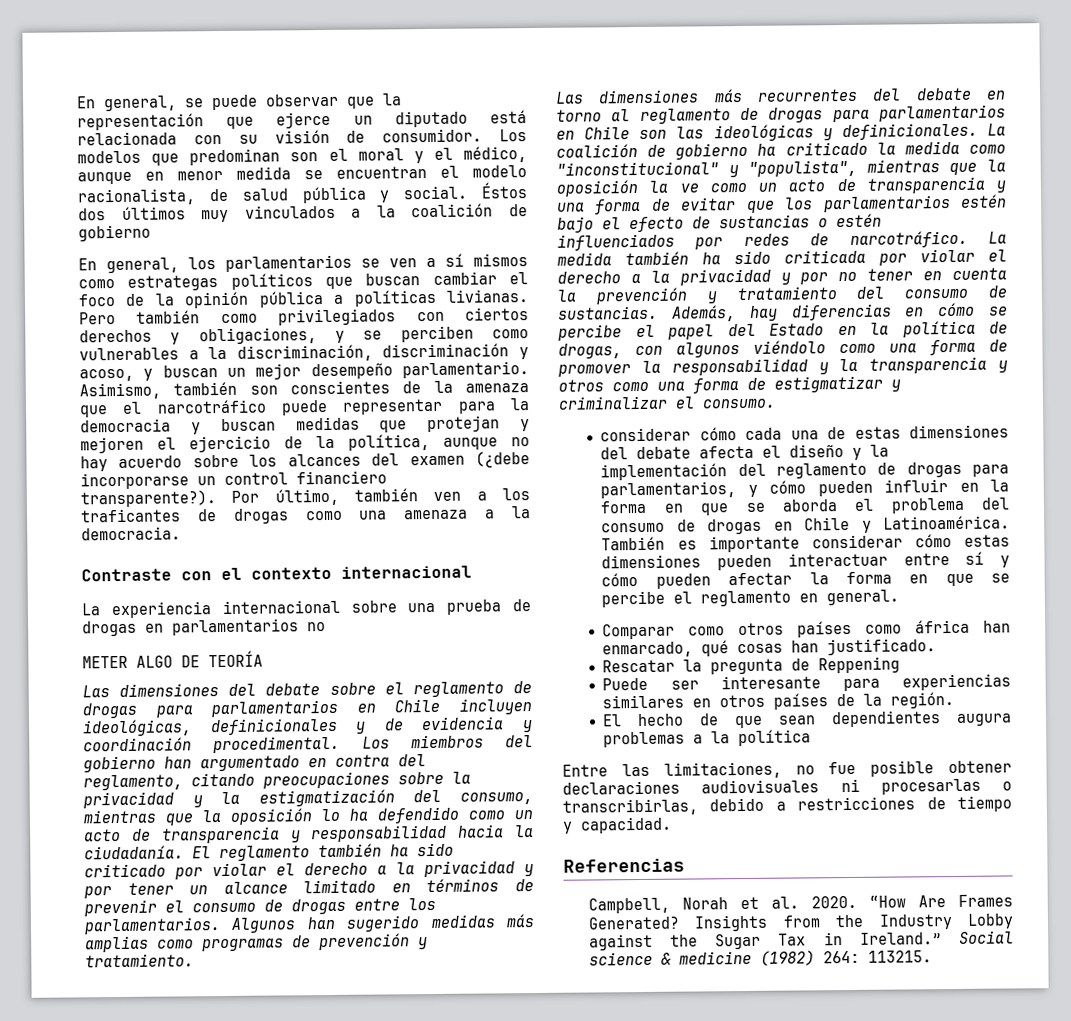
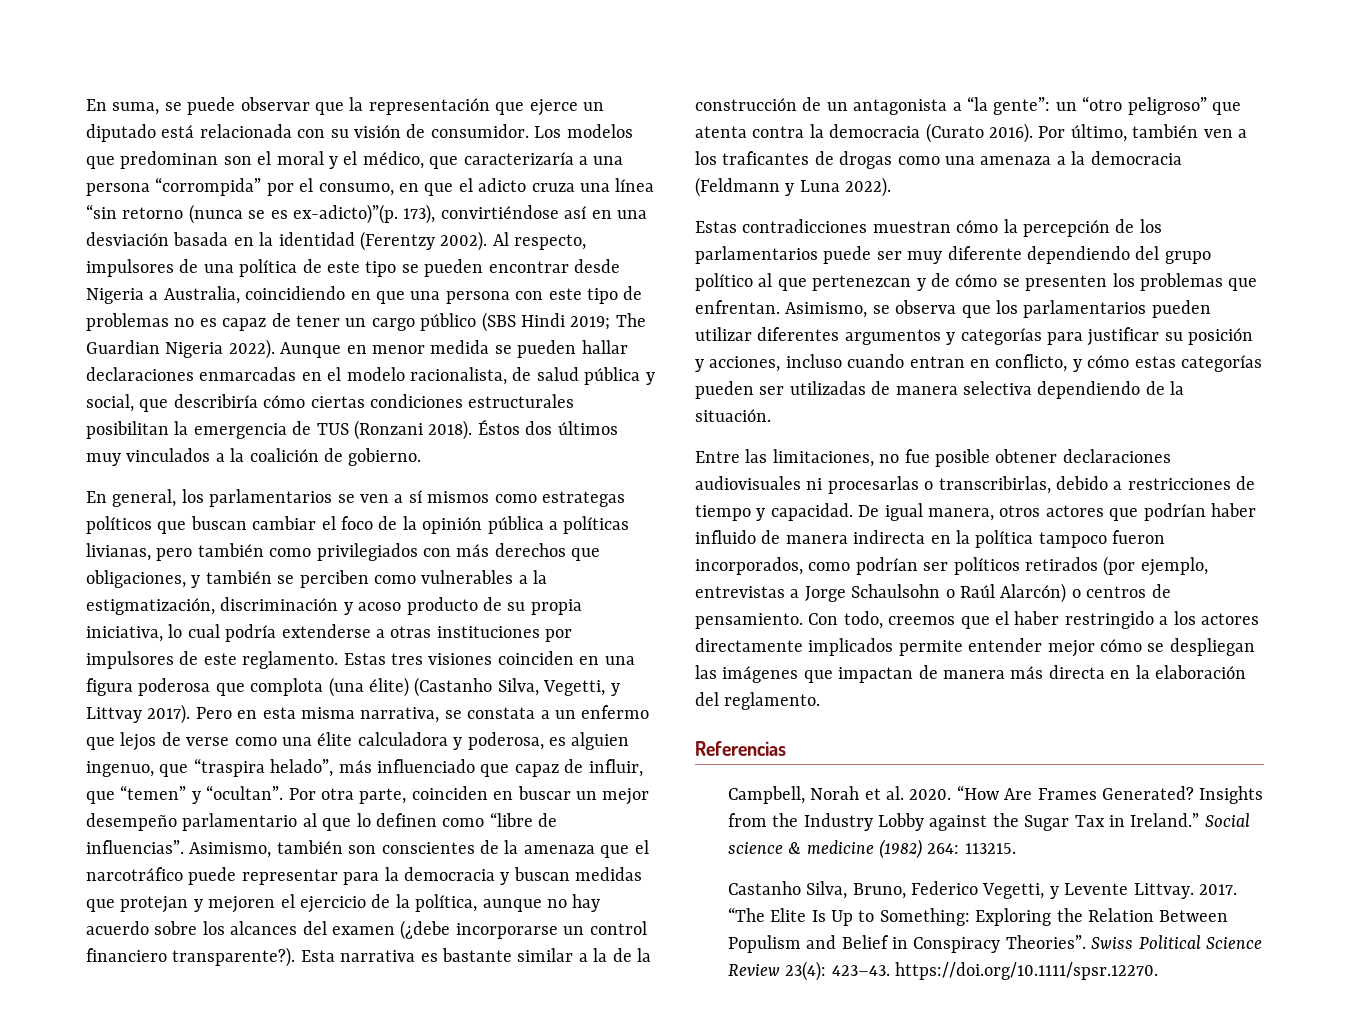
- En general, se puede observar que la representación que ejerce un diputado está relacionada con su visión de consumidor.
+ En suma, se puede observar que la representación que ejerce un diputado está relacionada con su visión de consumidor.
- Los modelos que predominan son el moral y el médico, aunque en menor medida se encuentran el modelo racionalista, de salud pública y social.
+ Los modelos que predominan son el moral y el médico, que caracterizaría a una persona “corrompida” por el consumo, en que el adicto cruza una línea “sin retorno (nunca se es ex-adicto)”(p. 173), convirtiéndose así en una desviación basada en la identidad (Ferentzy 2002). Al respecto, impulsores de una política de este tipo se pueden encontrar desde Nigeria a Australia, coincidiendo en que una persona con este tipo de problemas no es capaz de tener un cargo público (SBS Hindi 2019; The Guardian Nigeria 2022). Aunque en menor medida se pueden hallar declaraciones enmarcadas en el modelo racionalista, de salud pública y social, que describiría cómo ciertas condiciones estructurales posibilitan la emergencia de TUS (Ronzani 2018).
- Éstos dos últimos muy vinculados a la coalición de gobierno
+ Éstos dos últimos muy vinculados a la coalición de gobierno.
- En general, los parlamentarios se ven a sí mismos como estrategas políticos que buscan cambiar el foco de la opinión pública a políticas livianas. Pero también como privilegiados con ciertos derechos y obligaciones, y se perciben como vulnerables a la discriminación, discriminación y acoso, y buscan un mejor desempeño parlamentario.
+ En general, los parlamentarios se ven a sí mismos como estrategas políticos que buscan cambiar el foco de la opinión pública a políticas livianas, pero también como privilegiados con más derechos que obligaciones, y también se perciben como vulnerables a la estigmatización, discriminación y acoso producto de su propia iniciativa, lo cual podría extenderse a otras instituciones por impulsores de este reglamento. Estas tres visiones coinciden en una figura poderosa que complota (una élite) (Castanho Silva, Vegetti, y Littvay 2017). Pero en esta misma narrativa, se constata a un enfermo que lejos de verse como una élite calculadora y poderosa, es alguien ingenuo, que “traspira helado”, más influenciado que capaz de influir, que “temen” y “ocultan”. Por otra parte, coinciden en buscar un mejor desempeño parlamentario al que lo definen como “libre de influencias”.
+ Esta narrativa es bastante similar a la de la construcción de un antagonista a “la gente”: un “otro peligroso” que atenta contra la democracia (Curato 2016).
- Por último, también ven a los traficantes de drogas como una amenaza a la democracia.
- Contraste con el contexto internacional
- La experiencia internacional sobre una prueba de drogas en parlamentarios no
- METER ALGO DE TEORÍA
- Las dimensiones del debate sobre el reglamento de drogas para parlamentarios en Chile incluyen ideológicas, definicionales y de evidencia y coordinación procedimental. Los miembros del gobierno han argumentado en contra del reglamento, citando preocupaciones sobre la privacidad y la estigmatización del consumo, mientras que la oposición lo ha defendido como un acto de transparencia y responsabilidad hacia la ciudadanía. El reglamento también ha sido criticado por violar el derecho a la privacidad y por tener un alcance limitado en términos de prevenir el consumo de drogas entre los parlamentarios. Algunos han sugerido medidas más amplias como programas de prevención y tratamiento.
- Las dimensiones más recurrentes del debate en torno al reglamento de drogas para parlamentarios en Chile son las ideológicas y definicionales. La coalición de gobierno ha criticado la medida como "inconstitucional" y "populista", mientras que la oposición la ve como un acto de transparencia y una forma de evitar que los parlamentarios estén bajo el efecto de sustancias o estén influenciados por redes de narcotráfico. La medida también ha sido criticada por violar el derecho a la privacidad y por no tener en cuenta la prevención y tratamiento del consumo de sustancias. Además, hay diferencias en cómo se percibe el papel del Estado en la política de drogas, con algunos viéndolo como una forma de promover la responsabilidad y la transparencia y otros como una forma de estigmatizar y criminalizar el consumo.
- considerar cómo cada una de estas dimensiones del debate afecta el diseño y la implementación del reglamento de drogas para parlamentarios, y cómo pueden influir en la forma en que se aborda el problema del consumo de drogas en Chile y Latinoamérica. También es importante considerar cómo estas dimensiones pueden interactuar entre sí y cómo pueden afectar la forma en que se percibe el reglamento en general.
- Comparar como otros países como áfrica han enmarcado, qué cosas han justificado.
- Rescatar la pregunta de Reppening
- Puede ser interesante para experiencias similares en otros países de la región.
- El hecho de que sean dependientes augura problemas a la política
+ Por último, también ven a los traficantes de drogas como una amenaza a la democracia (Feldmann y Luna 2022).
+ Estas contradicciones muestran cómo la percepción de los parlamentarios puede ser muy diferente dependiendo del grupo político al que pertenezcan y de cómo se presenten los problemas que enfrentan. Asimismo, se observa que los parlamentarios pueden utilizar diferentes argumentos y categorías para justificar su posición y acciones, incluso cuando entran en conflicto, y cómo estas categorías pueden ser utilizadas de manera selectiva dependiendo de la situación.
+ De igual manera, otros actores que podrían haber influido de manera indirecta en la política tampoco fueron incorporados, como podrían ser políticos retirados (por ejemplo, entrevistas a Jorge Schaulsohn o Raúl Alarcón) o centros de pensamiento. Con todo, creemos que el haber restringido a los actores directamente implicados permite entender mejor cómo se despliegan las imágenes que impactan de manera más directa en la elaboración del reglamento.
+ Castanho Silva, Bruno, Federico Vegetti, y Levente Littvay. 2017. “The Elite Is Up to Something: Exploring the Relation Between Populism and Belief in Conspiracy Theories”. Swiss Political Science Review 23(4): 423–43. https://doi.org/10.1111/spsr.12270.

